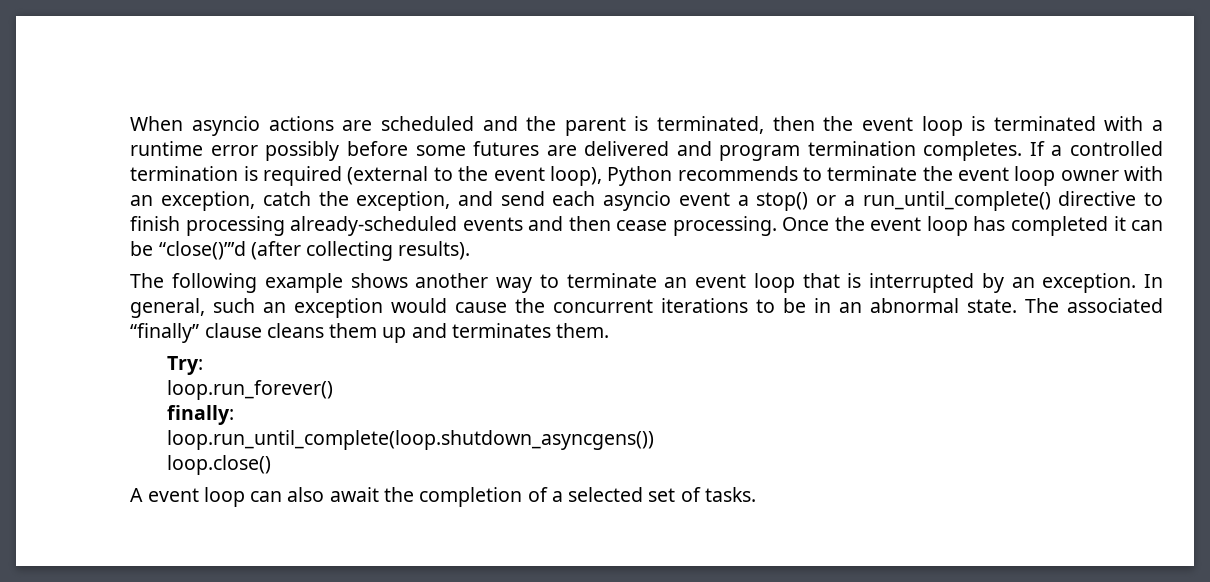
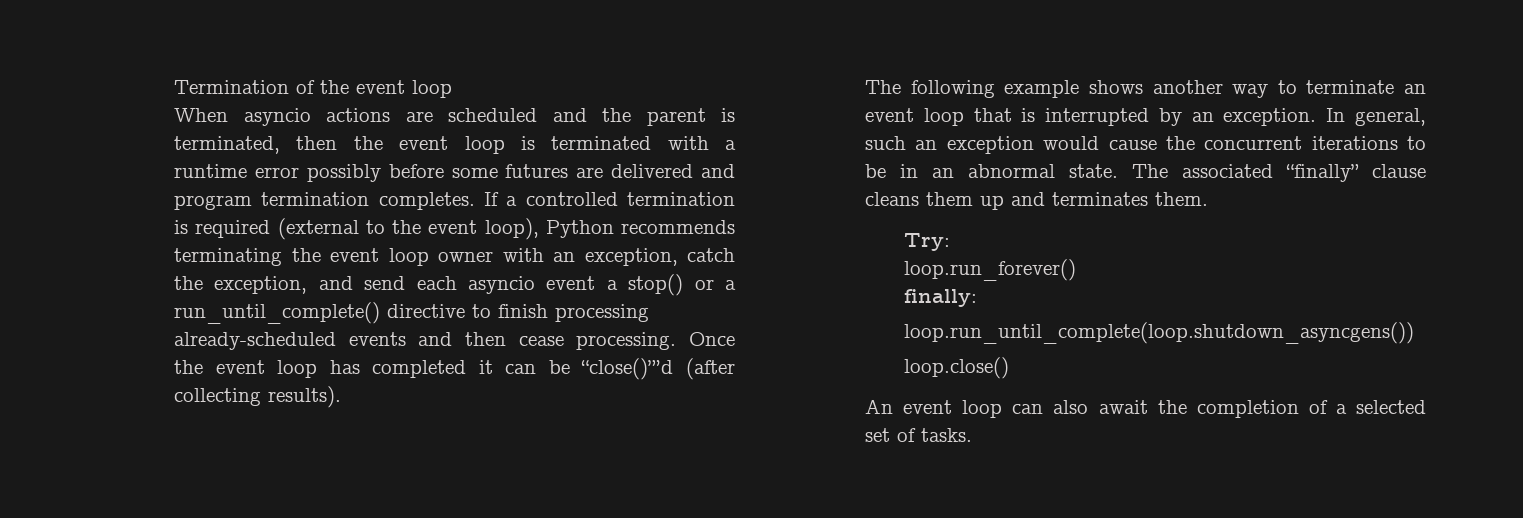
+ Termination of the event loop
- If a controlled termination is required (external to the event loop), Python recommends to terminate the event loop owner with an exception, catch the exception, and send each asyncio event a stop() or a run_until_complete() directive to finish processing already-scheduled events and then cease processing.
+ If a controlled termination is required (external to the event loop), Python recommends terminating the event loop owner with an exception, catch the exception, and send each asyncio event a stop() or a run_until_complete() directive to finish processing already-scheduled events and then cease processing.
- A event loop can also await the completion of a selected set of tasks.
+ An event loop can also await the completion of a selected set of tasks.

